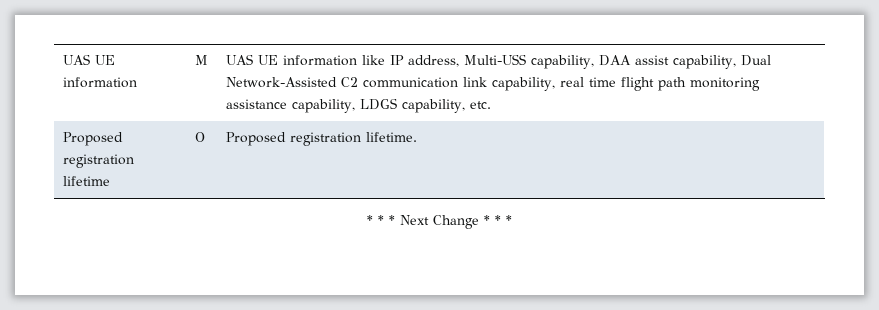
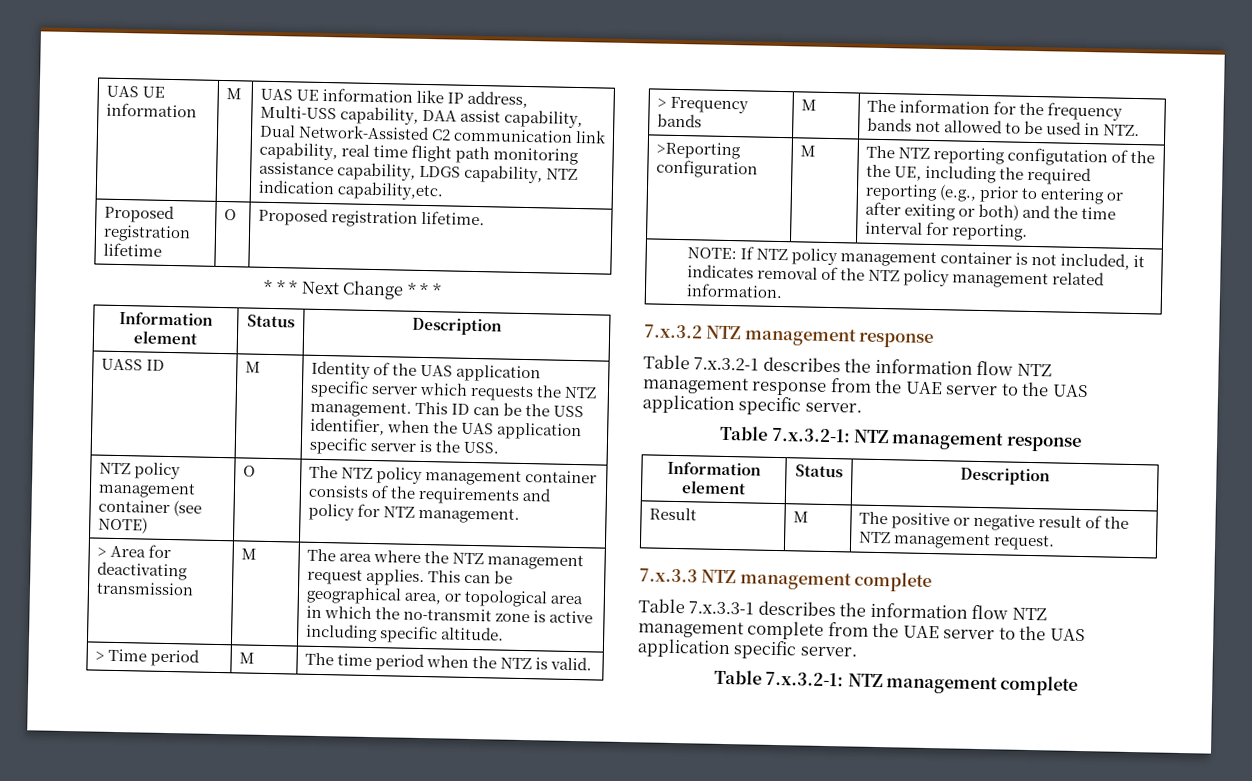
- UAS UE information | M | UAS UE information like IP address, Multi-USS capability, DAA assist capability, Dual Network-Assisted C2 communication link capability, real time flight path monitoring assistance capability, LDGS capability, etc.
+ UAS UE information | M | UAS UE information like IP address, Multi-USS capability, DAA assist capability, Dual Network-Assisted C2 communication link capability, real time flight path monitoring assistance capability, LDGS capability, NTZ indication capability,etc.
  * * * Next Change * * *
+ Information element | Status | Description
+ UASS ID | M | Identity of the UAS application specific server which requests the NTZ management. This ID can be the USS identifier, when the UAS application specific server is the USS.
+ NTZ policy management container (see NOTE) | O | The NTZ policy management container consists of the requirements and policy for NTZ management.
+ > Area for deactivating transmission | M | The area where the NTZ management request applies. This can be geographical area, or topological area in which the no-transmit zone is active including specific altitude.
+ > Time period | M | The time period when the NTZ is valid.
+ > Frequency bands | M | The information for the frequency bands not allowed to be used in NTZ.
+ >Reporting configuration | M | The NTZ reporting configutation of the the UE, including the required reporting (e.g., prior to entering or after exiting or both) and the time interval for reporting.
+ NOTE: If NTZ policy management container is not included, it indicates removal of the NTZ policy management related information.
+ 7.x.3.2 NTZ management response
+ Table 7.x.3.2-1 describes the information flow NTZ management response from the UAE server to the UAS application specific server.
+ Table 7.x.3.2-1: NTZ management response
+ Information element | Status | Description
+ Result | M | The positive or negative result of the NTZ management request.
+ 7.x.3.3 NTZ management complete
+ Table 7.x.3.3-1 describes the information flow NTZ management complete from the UAE server to the UAS application specific server.
+ Table 7.x.3.2-1: NTZ management complete

